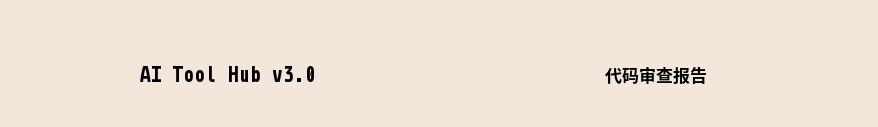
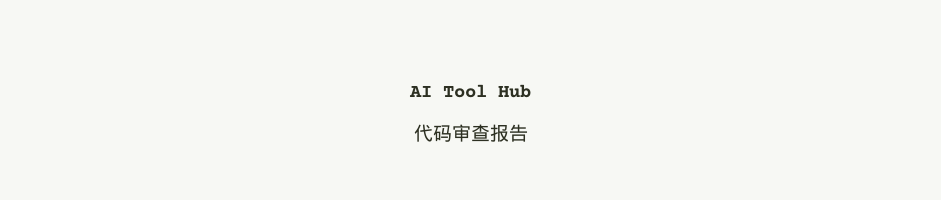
- AI Tool Hub v3.0
+ AI Tool Hub

